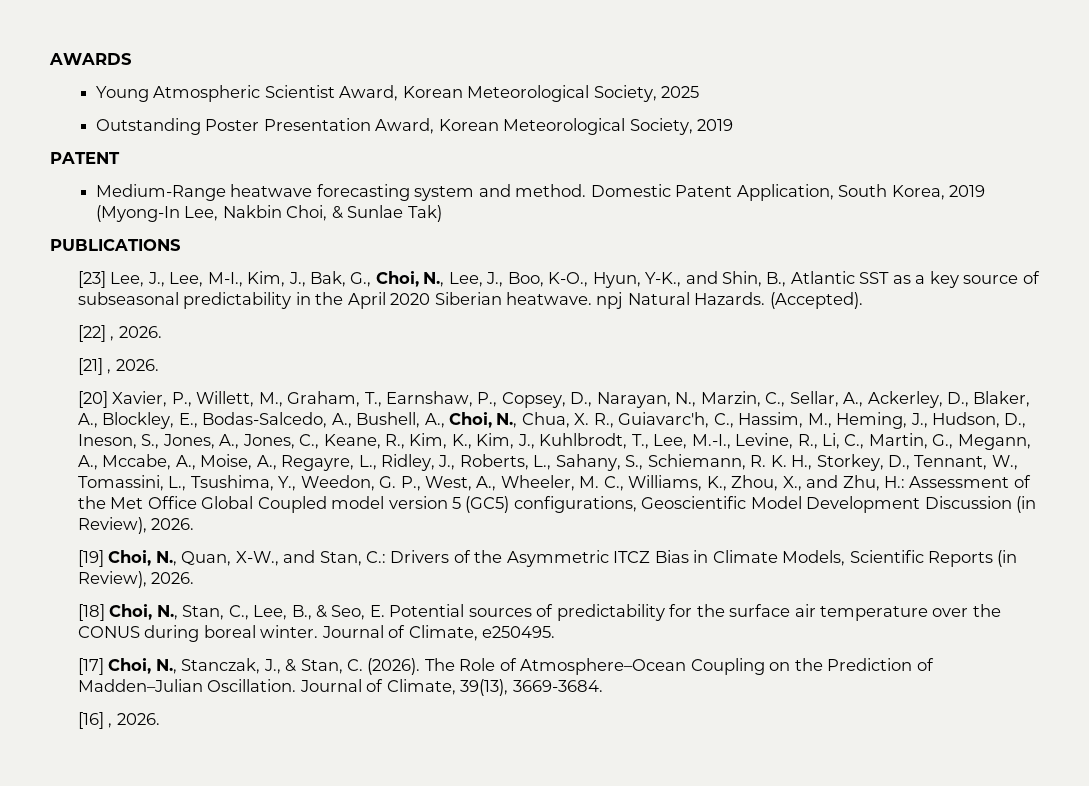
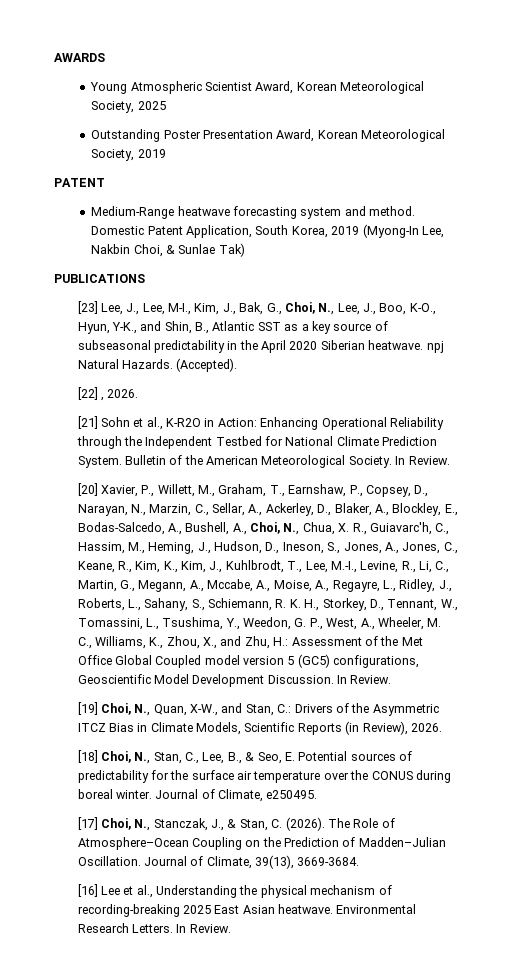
- [21] , 2026.
+ [21] Sohn et al., K-R2O in Action: Enhancing Operational Reliability through the Independent Testbed for National Climate Prediction System. Bulletin of the American Meteorological Society. In Review.
- Assessment of the Met Office Global Coupled model version 5 (GC5) configurations, Geoscientific Model Development Discussion (in Review), 2026.
+ Assessment of the Met Office Global Coupled model version 5 (GC5) configurations, Geoscientific Model Development Discussion. In Review.
- [16] , 2026.
+ [16] Lee et al., Understanding the physical mechanism of recording-breaking 2025 East Asian heatwave. Environmental Research Letters. In Review.

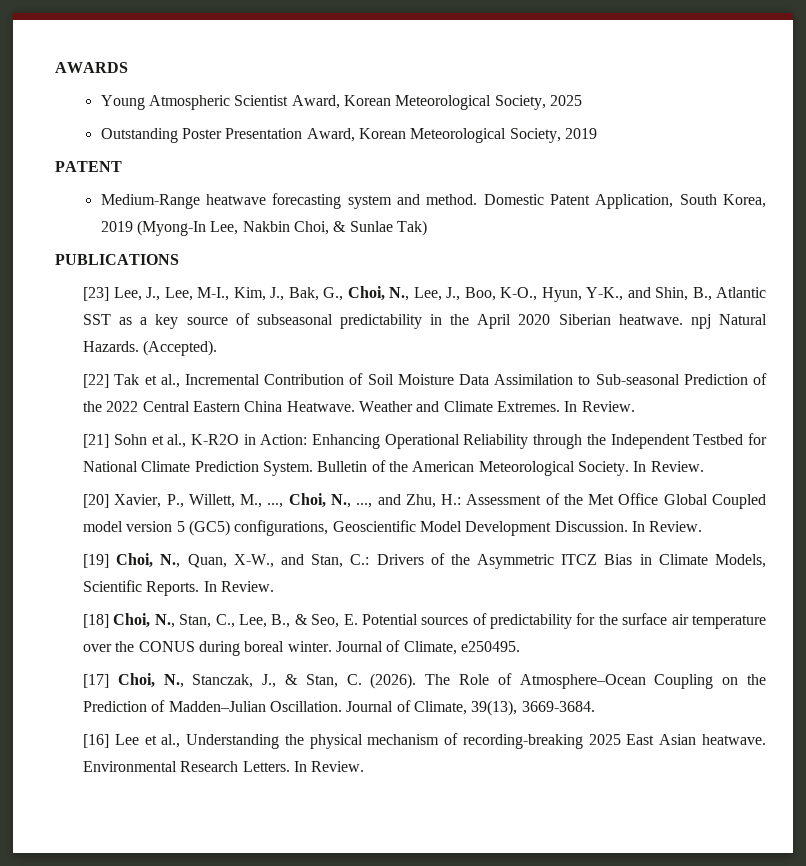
- [22] , 2026.
+ [22] Tak et al., Incremental Contribution of Soil Moisture Data Assimilation to Sub-seasonal Prediction of the 2022 Central Eastern China Heatwave. Weather and Climate Extremes. In Review.
- [20] Xavier, P., Willett, M., Graham, T., Earnshaw, P., Copsey, D., Narayan, N., Marzin, C., Sellar, A., Ackerley, D., Blaker, A., Blockley, E., Bodas-Salcedo, A., Bushell, A., Choi, N., Chua, X. R., Guiavarc'h, C., Hassim, M., Heming, J., Hudson, D., Ineson, S., Jones, A., Jones, C., Keane, R., Kim, K., Kim, J., Kuhlbrodt, T., Lee, M.-I., Levine, R., Li, C., Martin, G., Megann, A., Mccabe, A., Moise, A., Regayre, L., Ridley, J., Roberts, L., Sahany, S., Schiemann, R. K. H., Storkey, D., Tennant, W., Tomassini, L., Tsushima, Y., Weedon, G. P., West, A., Wheeler, M. C., Williams, K., Zhou, X., and Zhu, H.: Assessment of the Met Office Global Coupled model version 5 (GC5) configurations, Geoscientific Model Development Discussion.
+ [20] Xavier, P., Willett, M., ..., Choi, N., ..., and Zhu, H.: Assessment of the Met Office Global Coupled model version 5 (GC5) configurations, Geoscientific Model Development Discussion.
- [19] Choi, N., Quan, X-W., and Stan, C.: Drivers of the Asymmetric ITCZ Bias in Climate Models, Scientific Reports (in Review), 2026.
+ [19] Choi, N., Quan, X-W., and Stan, C.: Drivers of the Asymmetric ITCZ Bias in Climate Models, Scientific Reports. In Review.

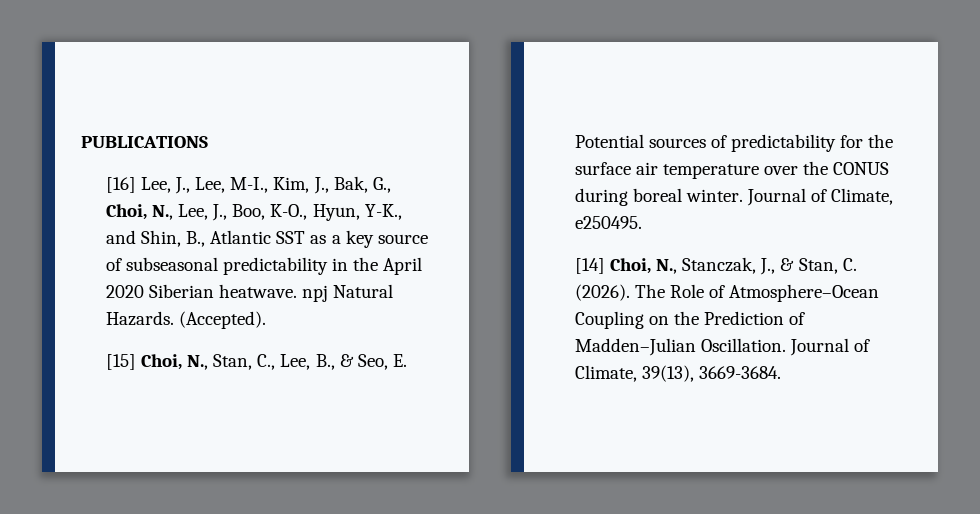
- AWARDS
- Young Atmospheric Scientist Award, Korean Meteorological Society, 2025
- Outstanding Poster Presentation Award, Korean Meteorological Society, 2019
- PATENT
- Medium-Range heatwave forecasting system and method. Domestic Patent Application, South Korea, 2019 (Myong-In Lee, Nakbin Choi, & Sunlae Tak)
- [23] Lee, J., Lee, M-I., Kim, J., Bak, G., Choi, N., Lee, J., Boo, K-O., Hyun, Y-K., and Shin, B., Atlantic SST as a key source of subseasonal predictability in the April 2020 Siberian heatwave. npj Natural Hazards.
+ [16] Lee, J., Lee, M-I., Kim, J., Bak, G., Choi, N., Lee, J., Boo, K-O., Hyun, Y-K., and Shin, B., Atlantic SST as a key source of subseasonal predictability in the April 2020 Siberian heatwave. npj Natural Hazards.
- [22] Tak et al., Incremental Contribution of Soil Moisture Data Assimilation to Sub-seasonal Prediction of the 2022 Central Eastern China Heatwave. Weather and Climate Extremes. In Review.
- [21] Sohn et al., K-R2O in Action: Enhancing Operational Reliability through the Independent Testbed for National Climate Prediction System. Bulletin of the American Meteorological Society. In Review.
- [20] Xavier, P., Willett, M., ..., Choi, N., ..., and Zhu, H.: Assessment of the Met Office Global Coupled model version 5 (GC5) configurations, Geoscientific Model Development Discussion. In Review.
- [19] Choi, N., Quan, X-W., and Stan, C.: Drivers of the Asymmetric ITCZ Bias in Climate Models, Scientific Reports. In Review.
- [18] Choi, N., Stan, C., Lee, B., & Seo, E. Potential sources of predictability for the surface air temperature over the CONUS during boreal winter.
+ [15] Choi, N., Stan, C., Lee, B., & Seo, E. Potential sources of predictability for the surface air temperature over the CONUS during boreal winter.
- [17] Choi, N., Stanczak, J., & Stan, C. (2026).
+ [14] Choi, N., Stanczak, J., & Stan, C. (2026).
- [16] Lee et al., Understanding the physical mechanism of recording-breaking 2025 East Asian heatwave. Environmental Research Letters. In Review.

